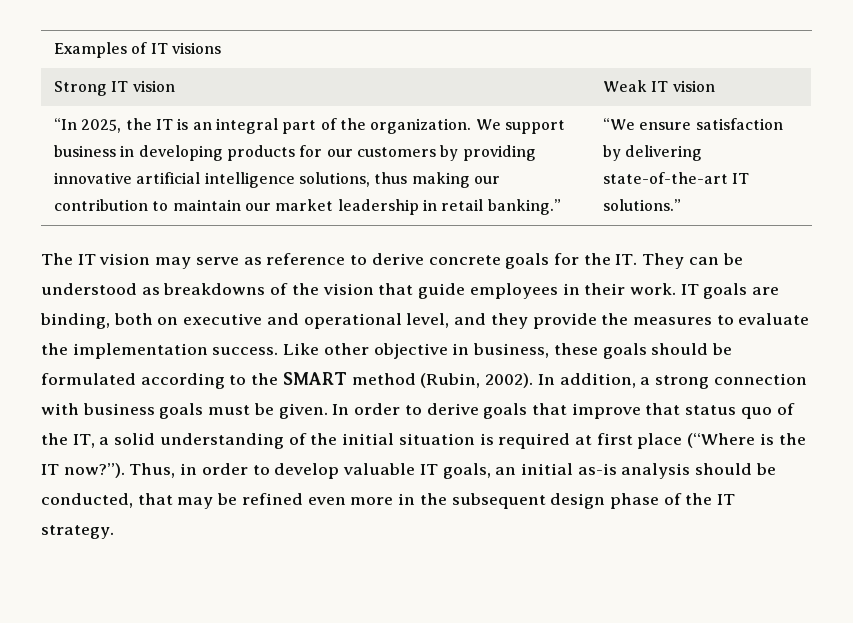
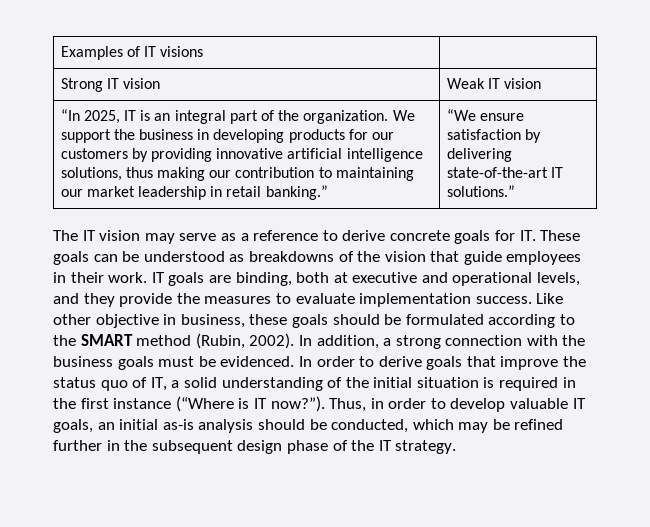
- “In 2025, the IT is an integral part of the organization.
+ “In 2025, IT is an integral part of the organization.
- We support business in developing products for our customers by providing innovative artificial intelligence solutions, thus making our contribution to maintain our market leadership in retail banking.”
+ We support the business in developing products for our customers by providing innovative artificial intelligence solutions, thus making our contribution to maintaining our market leadership in retail banking.”
- The IT vision may serve as reference to derive concrete goals for the IT. They can be understood as breakdowns of the vision that guide employees in their work.
+ The IT vision may serve as a reference to derive concrete goals for IT. These goals can be understood as breakdowns of the vision that guide employees in their work.
- IT goals are binding, both on executive and operational level, and they provide the measures to evaluate the implementation success.
+ IT goals are binding, both at executive and operational levels, and they provide the measures to evaluate implementation success.
- In addition, a strong connection with business goals must be given.
+ In addition, a strong connection with the business goals must be evidenced.
- In order to derive goals that improve that status quo of the IT, a solid understanding of the initial situation is required at first place (“Where is the IT now?”).
+ In order to derive goals that improve the status quo of IT, a solid understanding of the initial situation is required in the first instance (“Where is IT now?”).
- Thus, in order to develop valuable IT goals, an initial as-is analysis should be conducted, that may be refined even more in the subsequent design phase of the IT strategy.
+ Thus, in order to develop valuable IT goals, an initial as-is analysis should be conducted, which may be refined further in the subsequent design phase of the IT strategy.

